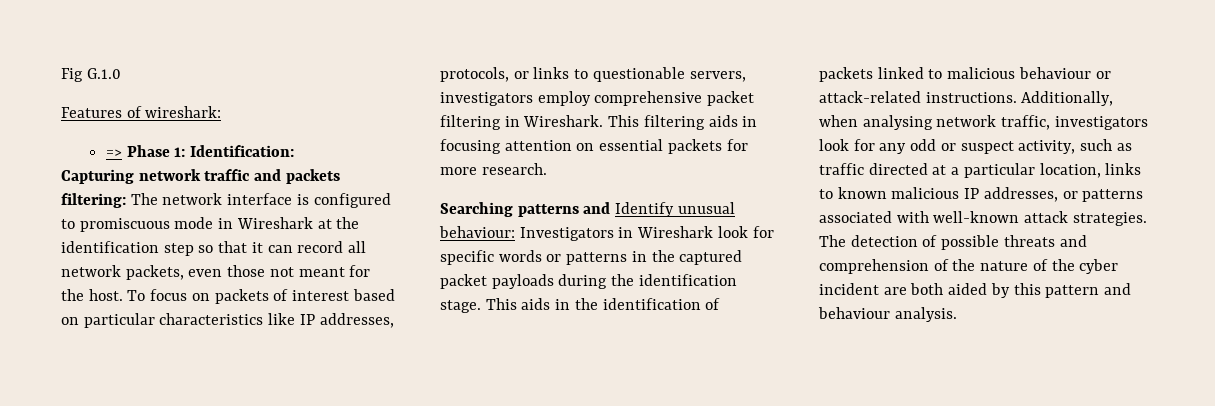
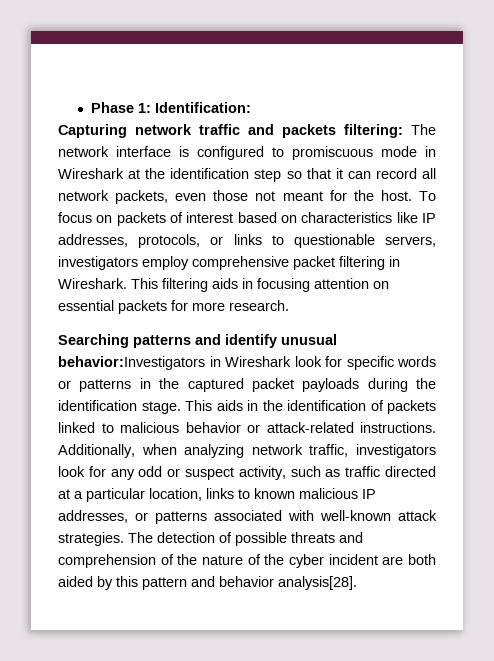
- Fig G.1.0
- Features of wireshark:
- => Phase 1: Identification:
+ Phase 1: Identification:
- To focus on packets of interest based on particular characteristics like IP addresses, protocols, or links to questionable servers, investigators employ comprehensive packet filtering in Wireshark.
+ To focus on packets of interest based on characteristics like IP addresses, protocols, or links to questionable servers, investigators employ comprehensive packet filtering in Wireshark.
- Searching patterns and Identify unusual behaviour: Investigators in Wireshark look for specific words or patterns in the captured packet payloads during the identification stage.
+ Searching patterns and identify unusual behavior:Investigators in Wireshark look for specific words or patterns in the captured packet payloads during the identification stage.
- This aids in the identification of packets linked to malicious behaviour or attack-related instructions.
+ This aids in the identification of packets linked to malicious behavior or attack-related instructions.
- Additionally, when analysing network traffic, investigators look for any odd or suspect activity, such as traffic directed at a particular location, links to known malicious IP addresses, or patterns associated with well-known attack strategies.
+ Additionally, when analyzing network traffic, investigators look for any odd or suspect activity, such as traffic directed at a particular location, links to known malicious IP addresses, or patterns associated with well-known attack strategies.
- The detection of possible threats and comprehension of the nature of the cyber incident are both aided by this pattern and behaviour analysis.
+ The detection of possible threats and comprehension of the nature of the cyber incident are both aided by this pattern and behavior analysis[28].

